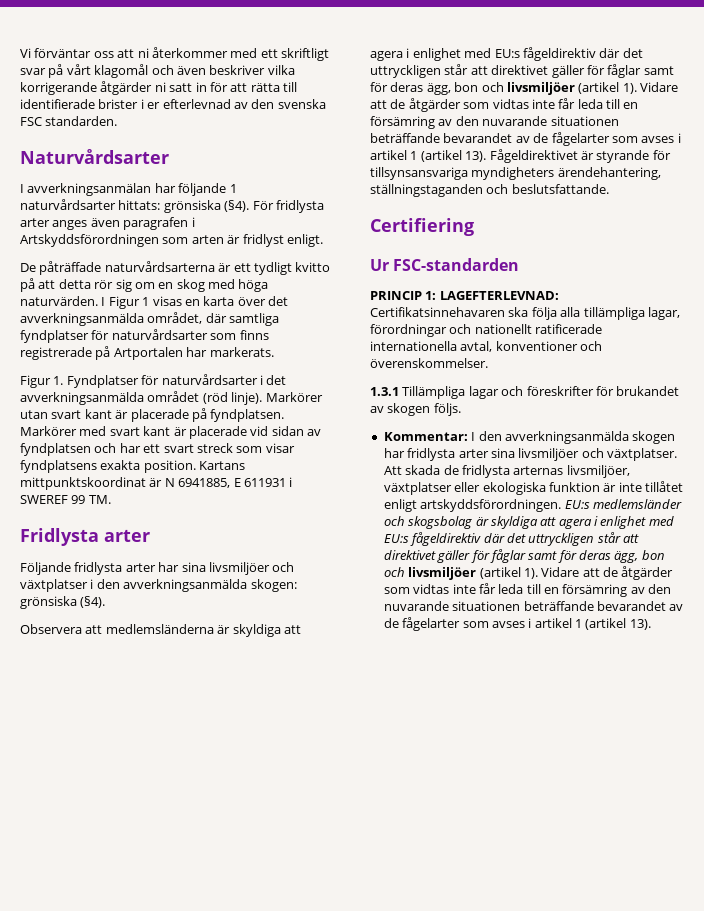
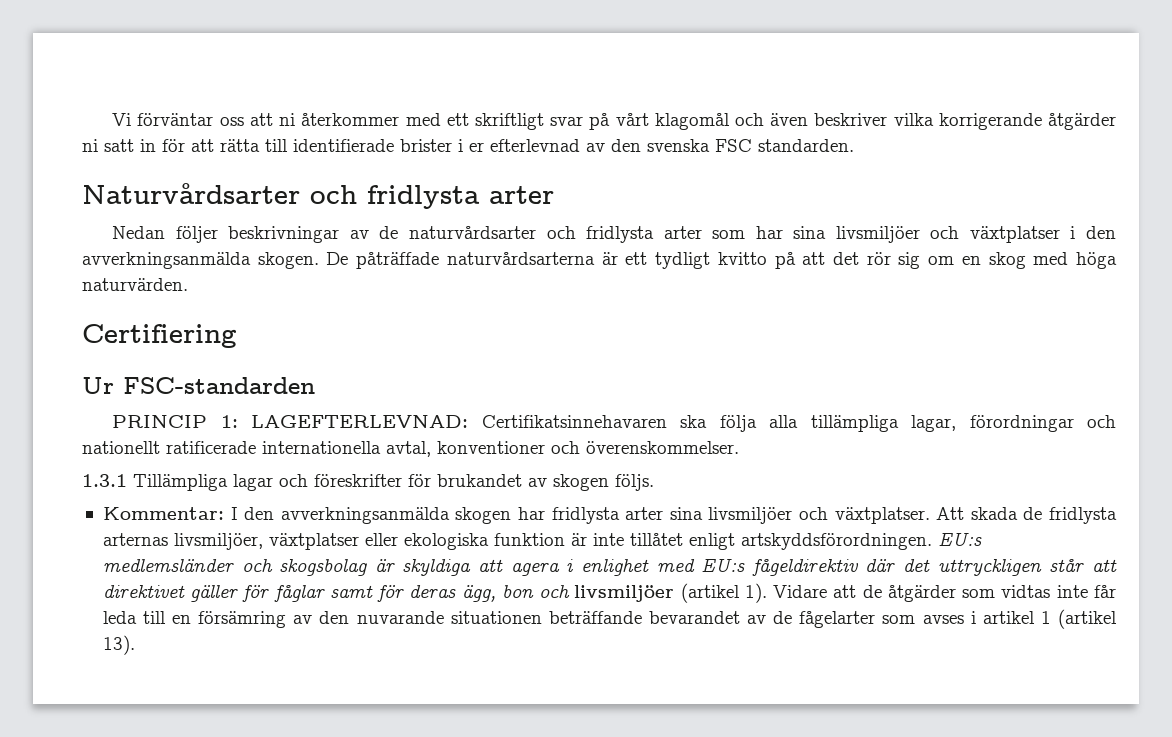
- Naturvårdsarter
- I avverkningsanmälan har följande 1 naturvårdsarter hittats: grönsiska (§4). För fridlysta arter anges även paragrafen i Artskyddsförordningen som arten är fridlyst enligt.
- De påträffade naturvårdsarterna är ett tydligt kvitto på att detta rör sig om en skog med höga naturvärden. I Figur 1 visas en karta över det avverkningsanmälda området, där samtliga fyndplatser för naturvårdsarter som finns registrerade på Artportalen har markerats.
- Figur 1. Fyndplatser för naturvårdsarter i det avverkningsanmälda området (röd linje). Markörer utan svart kant är placerade på fyndplatsen. Markörer med svart kant är placerade vid sidan av fyndplatsen och har ett svart streck som visar fyndplatsens exakta position. Kartans mittpunktskoordinat är N 6941885, E 611931 i SWEREF 99 TM.
- Fridlysta arter
- Följande fridlysta arter har sina livsmiljöer och växtplatser i den avverkningsanmälda skogen: grönsiska (§4).
- Observera att medlemsländerna är skyldiga att agera i enlighet med EU:s fågeldirektiv där det uttryckligen står att direktivet gäller för fåglar samt för deras ägg, bon och livsmiljöer (artikel 1). Vidare att de åtgärder som vidtas inte får leda till en försämring av den nuvarande situationen beträffande bevarandet av de fågelarter som avses i artikel 1 (artikel 13). Fågeldirektivet är styrande för tillsynsansvariga myndigheters ärendehantering, ställningstaganden och beslutsfattande.
+ Naturvårdsarter och fridlysta arter
+ Nedan följer beskrivningar av de naturvårdsarter och fridlysta arter som har sina livsmiljöer och växtplatser i den avverkningsanmälda skogen. De påträffade naturvårdsarterna är ett tydligt kvitto på att det rör sig om en skog med höga naturvärden.

